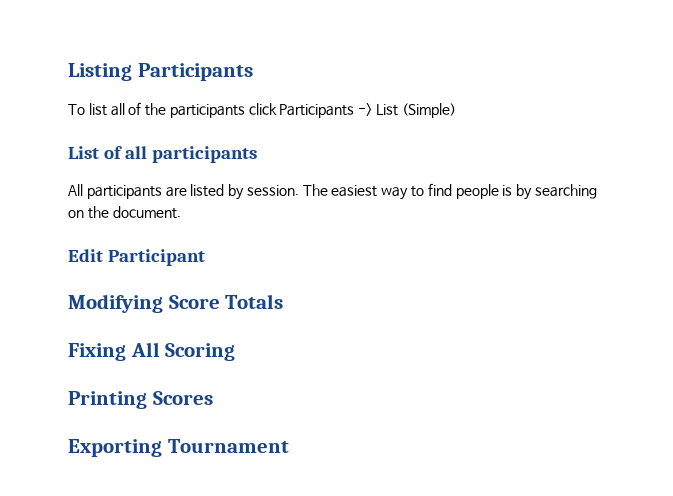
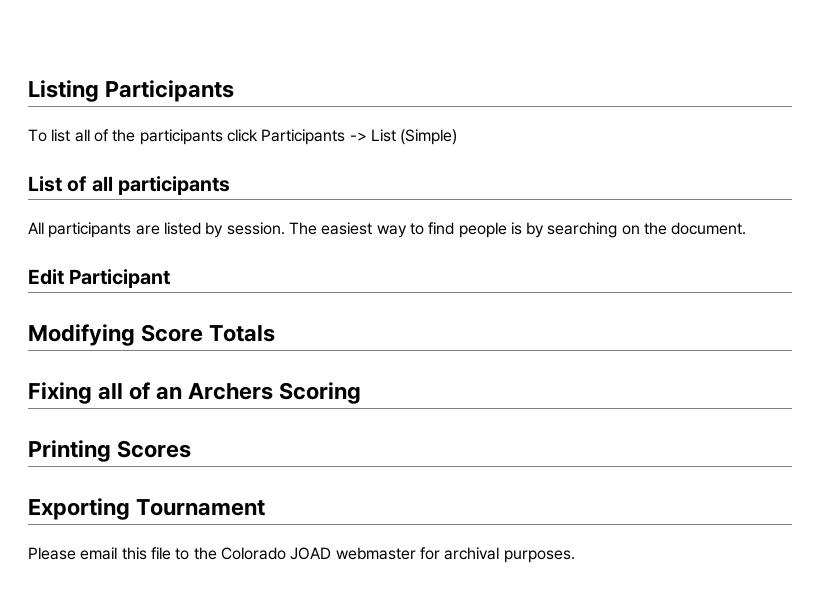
- Fixing All Scoring
+ Fixing all of an Archers Scoring
+ Please email this file to the Colorado JOAD webmaster for archival purposes.

